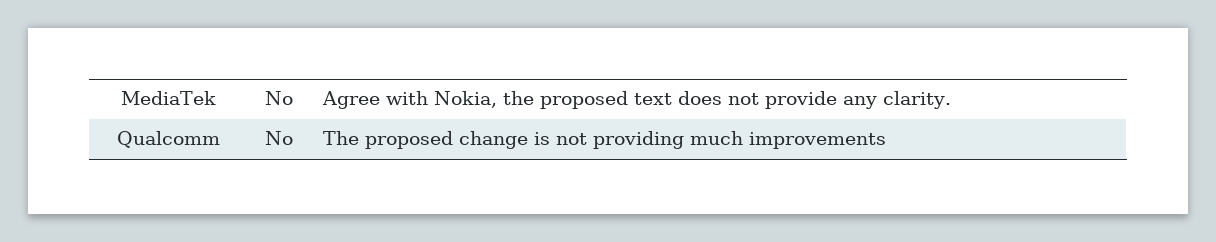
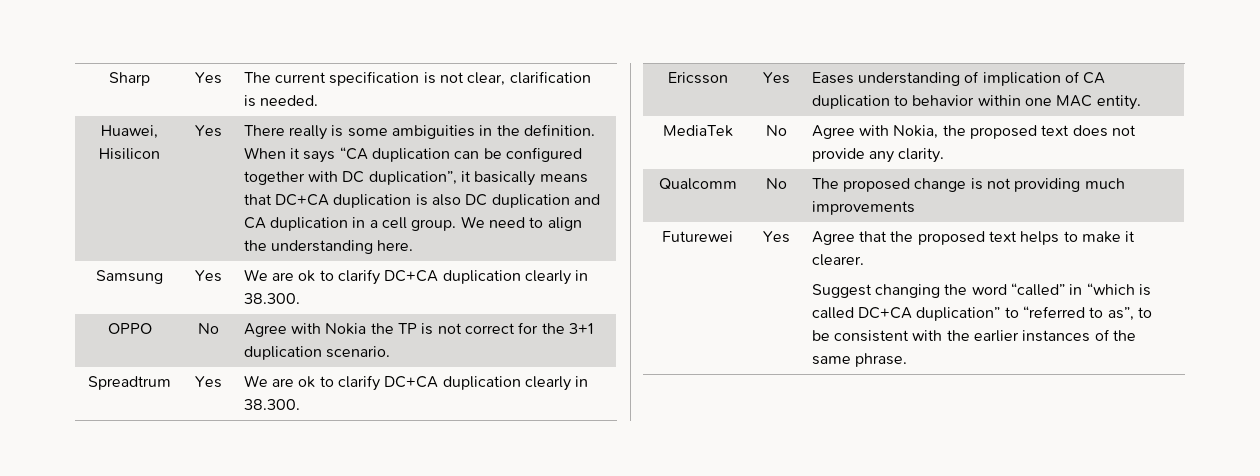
+ Sharp | Yes | The current specification is not clear, clarification is needed.
+ Huawei, Hisilicon | Yes | There really is some ambiguities in the definition. When it says “CA duplication can be configured together with DC duplication”, it basically means that DC+CA duplication is also DC duplication and CA duplication in a cell group. We need to align the understanding here.
+ Samsung | Yes | We are ok to clarify DC+CA duplication clearly in 38.300.
+ OPPO | No | Agree with Nokia the TP is not correct for the 3+1 duplication scenario.
+ Spreadtrum | Yes | We are ok to clarify DC+CA duplication clearly in 38.300.
+ Ericsson | Yes | Eases understanding of implication of CA duplication to behavior within one MAC entity.
+ Futurewei | Yes | Agree that the proposed text helps to make it clearer.
+ Suggest changing the word “called” in “which is called DC+CA duplication” to “referred to as”, to be consistent with the earlier instances of the same phrase.

